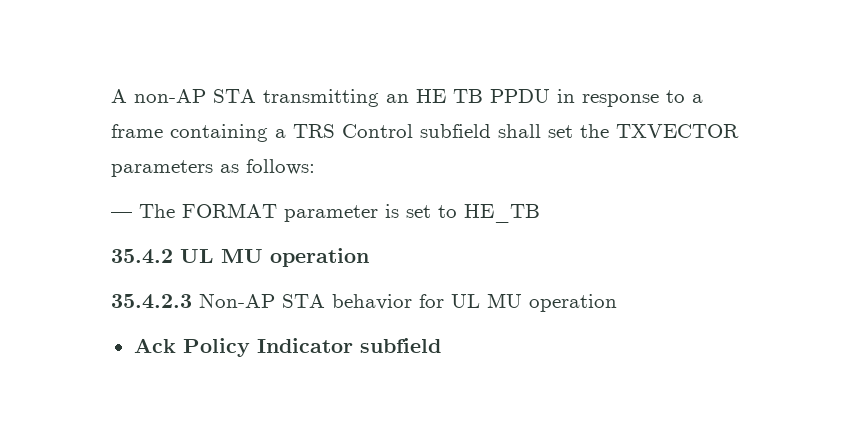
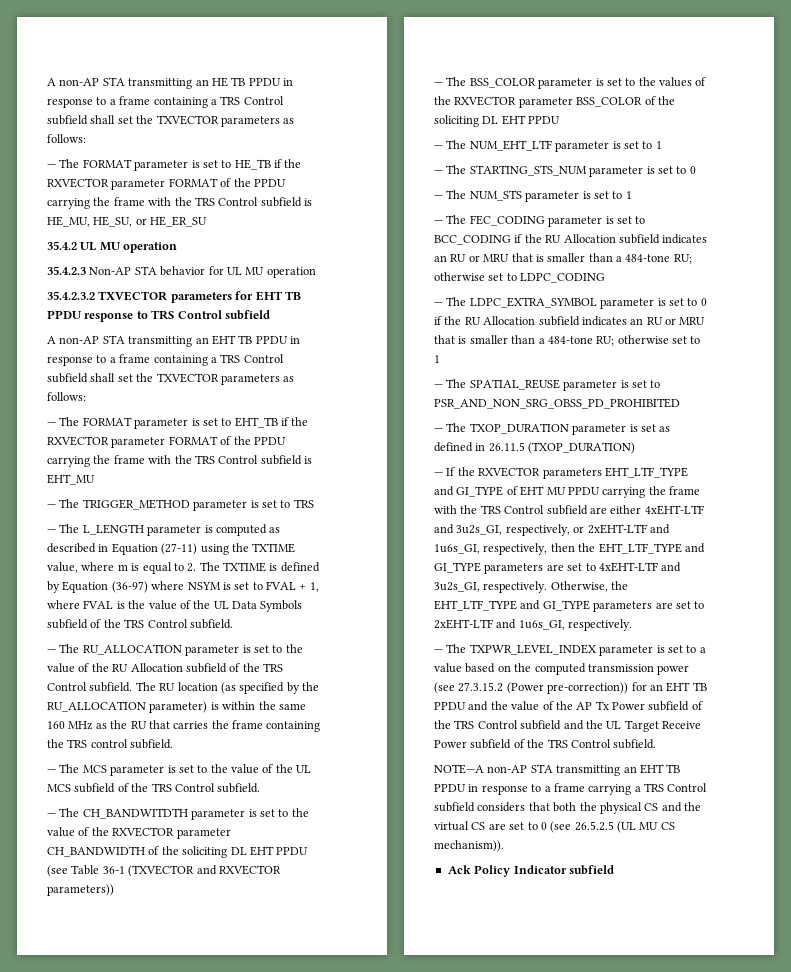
- — The FORMAT parameter is set to HE_TB
+ — The FORMAT parameter is set to HE_TB if the RXVECTOR parameter FORMAT of the PPDU carrying the frame with the TRS Control subfield is HE_MU, HE_SU, or HE_ER_SU
+ 35.4.2.3.2 TXVECTOR parameters for EHT TB PPDU response to TRS Control subfield
+ A non-AP STA transmitting an EHT TB PPDU in response to a frame containing a TRS Control subfield shall set the TXVECTOR parameters as follows:
+ — The FORMAT parameter is set to EHT_TB if the RXVECTOR parameter FORMAT of the PPDU carrying the frame with the TRS Control subfield is EHT_MU
+ — The TRIGGER_METHOD parameter is set to TRS
+ — The L_LENGTH parameter is computed as described in Equation (27-11) using the TXTIME value, where m is equal to 2. The TXTIME is defined by Equation (36-97) where NSYM is set to FVAL + 1, where FVAL is the value of the UL Data Symbols subfield of the TRS Control subfield.
+ — The RU_ALLOCATION parameter is set to the value of the RU Allocation subfield of the TRS Control subfield. The RU location (as specified by the RU_ALLOCATION parameter) is within the same 160 MHz as the RU that carries the frame containing the TRS control subfield.
+ — The MCS parameter is set to the value of the UL MCS subfield of the TRS Control subfield.
+ — The CH_BANDWITDTH parameter is set to the value of the RXVECTOR parameter CH_BANDWIDTH of the soliciting DL EHT PPDU (see Table 36-1 (TXVECTOR and RXVECTOR parameters))
+ — The BSS_COLOR parameter is set to the values of the RXVECTOR parameter BSS_COLOR of the soliciting DL EHT PPDU
+ — The NUM_EHT_LTF parameter is set to 1
+ — The STARTING_STS_NUM parameter is set to 0
+ — The NUM_STS parameter is set to 1
+ — The FEC_CODING parameter is set to BCC_CODING if the RU Allocation subfield indicates an RU or MRU that is smaller than a 484-tone RU; otherwise set to LDPC_CODING
+ — The LDPC_EXTRA_SYMBOL parameter is set to 0 if the RU Allocation subfield indicates an RU or MRU that is smaller than a 484-tone RU; otherwise set to 1
+ — The SPATIAL_REUSE parameter is set to PSR_AND_NON_SRG_OBSS_PD_PROHIBITED
+ — The TXOP_DURATION parameter is set as defined in 26.11.5 (TXOP_DURATION)
+ — If the RXVECTOR parameters EHT_LTF_TYPE and GI_TYPE of EHT MU PPDU carrying the frame with the TRS Control subfield are either 4xEHT-LTF and 3u2s_GI, respectively, or 2xEHT-LTF and 1u6s_GI, respectively, then the EHT_LTF_TYPE and GI_TYPE parameters are set to 4xEHT-LTF and 3u2s_GI, respectively. Otherwise, the EHT_LTF_TYPE and GI_TYPE parameters are set to 2xEHT-LTF and 1u6s_GI, respectively.
+ — The TXPWR_LEVEL_INDEX parameter is set to a value based on the computed transmission power (see 27.3.15.2 (Power pre-correction)) for an EHT TB PPDU and the value of the AP Tx Power subfield of the TRS Control subfield and the UL Target Receive Power subfield of the TRS Control subfield.
+ NOTE—A non-AP STA transmitting an EHT TB PPDU in response to a frame carrying a TRS Control subfield considers that both the physical CS and the virtual CS are set to 0 (see 26.5.2.5 (UL MU CS mechanism)).

